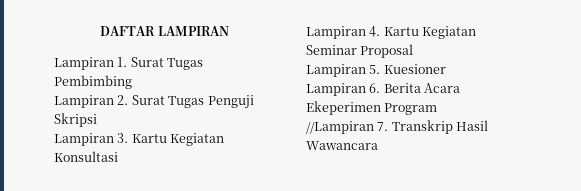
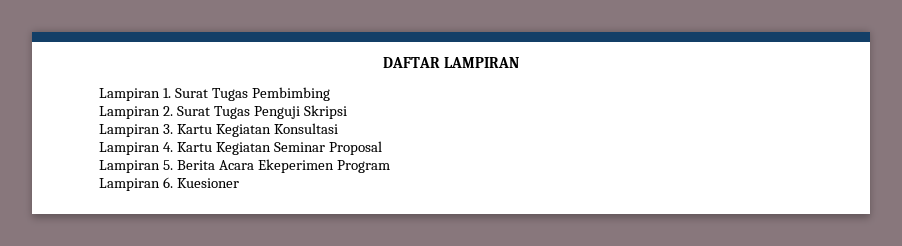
- Lampiran 5. Kuesioner
- Lampiran 6. Berita Acara Ekeperimen Program
+ Lampiran 5. Berita Acara Ekeperimen Program
- //Lampiran 7. Transkrip Hasil Wawancara
+ Lampiran 6. Kuesioner

